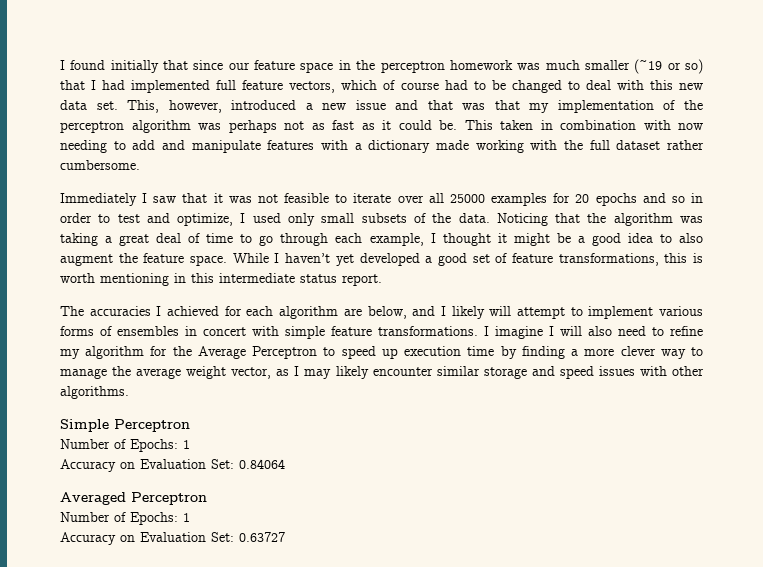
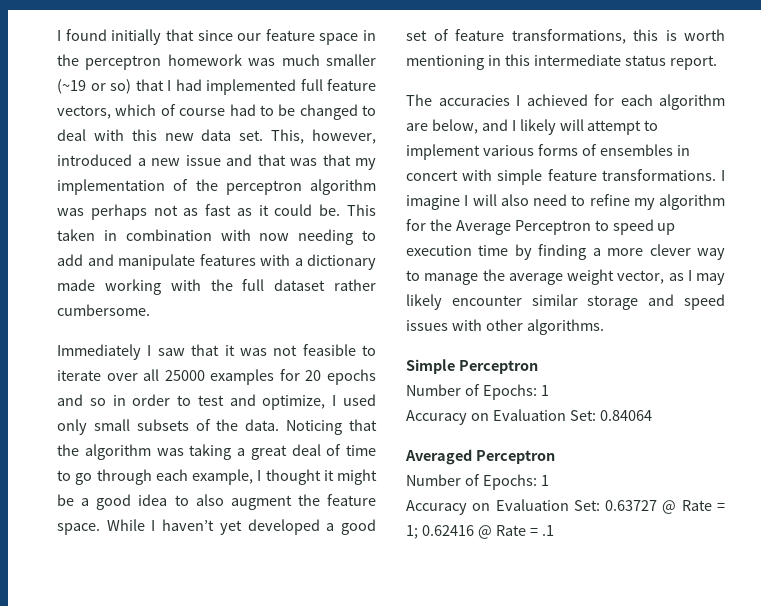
- Accuracy on Evaluation Set: 0.63727
+ Accuracy on Evaluation Set: 0.63727 @ Rate = 1; 0.62416 @ Rate = .1

